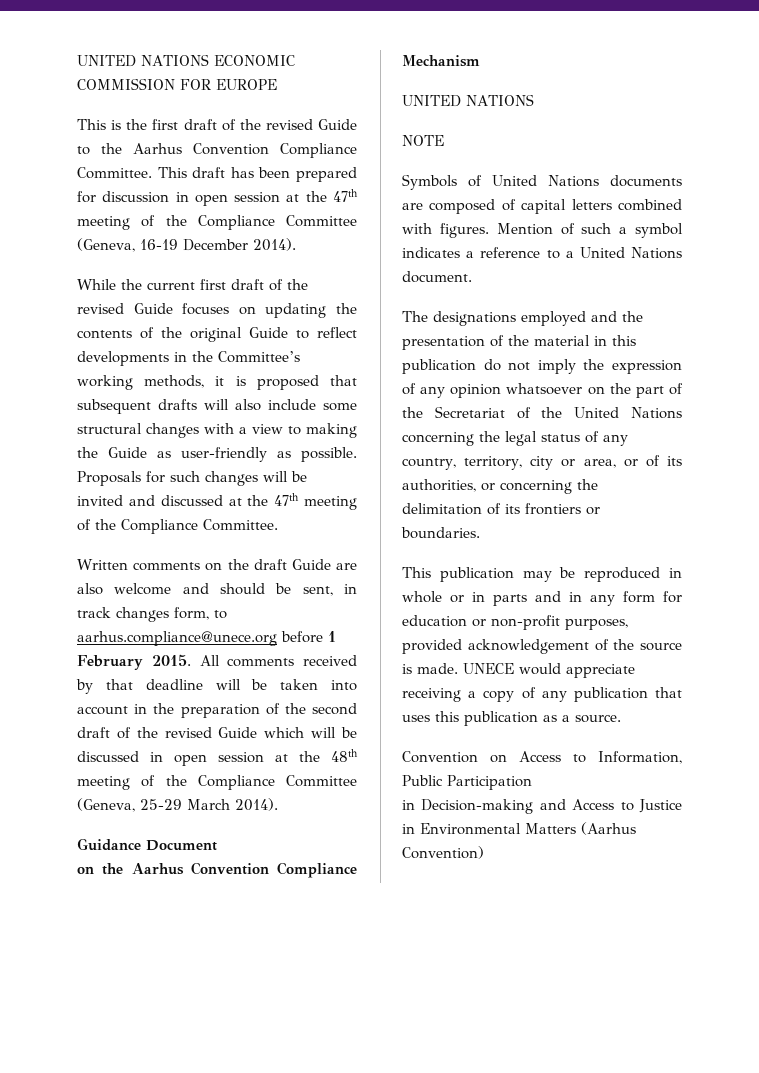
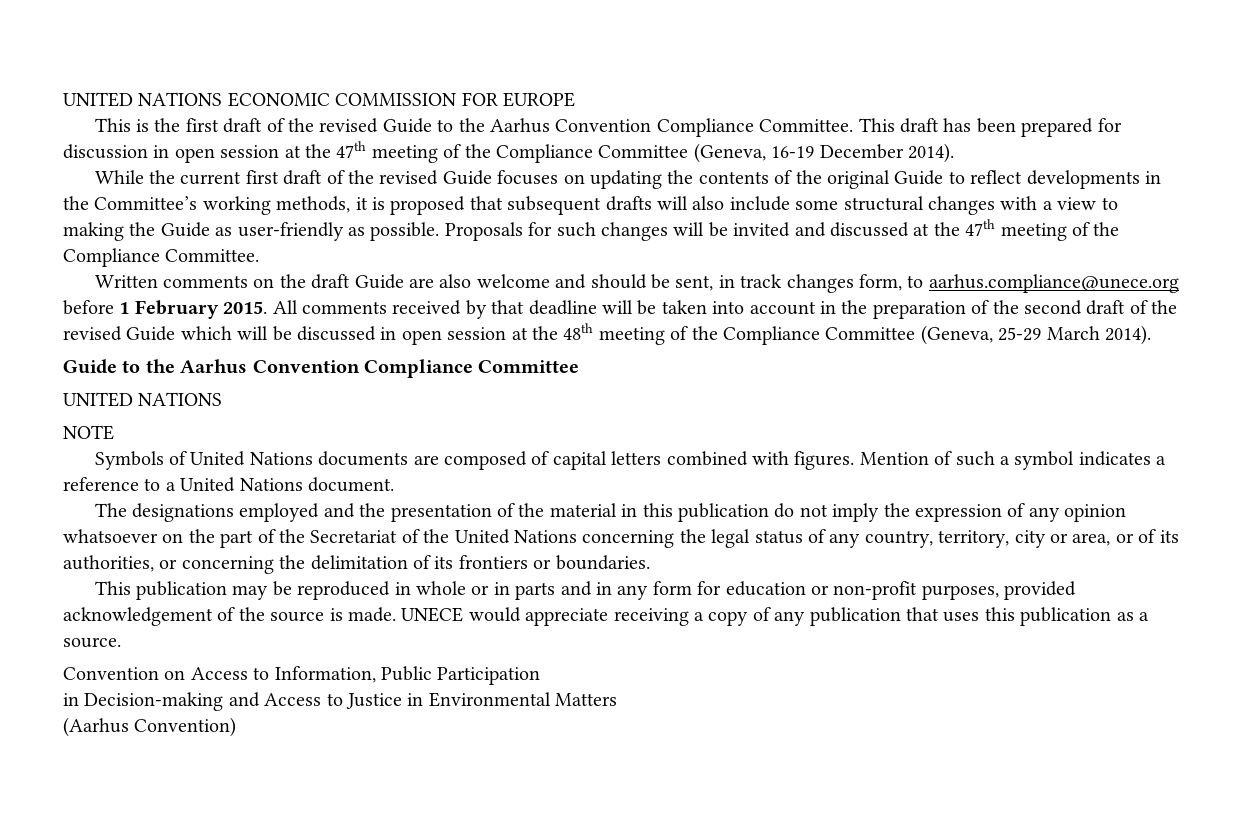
- Guidance Document
- on the Aarhus Convention Compliance Mechanism
+ Guide to the Aarhus Convention Compliance Committee
- in Decision-making and Access to Justice in Environmental Matters (Aarhus Convention)
+ in Decision-making and Access to Justice in Environmental Matters
+ (Aarhus Convention)

